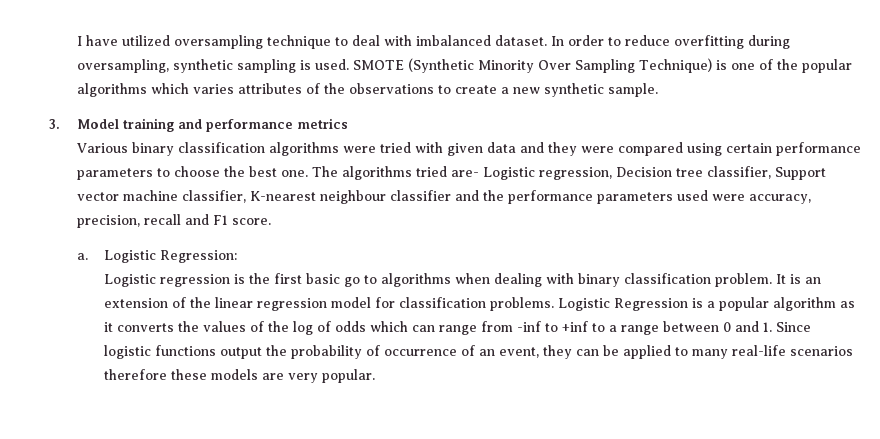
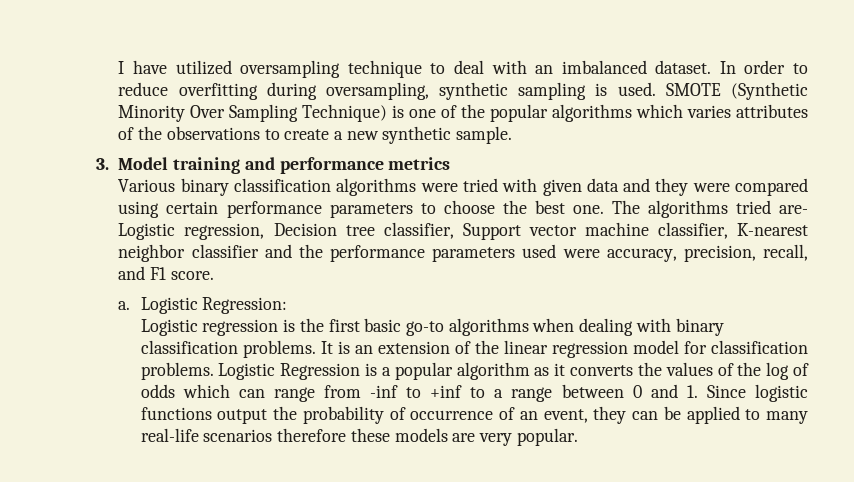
- I have utilized oversampling technique to deal with imbalanced dataset.
+ I have utilized oversampling technique to deal with an imbalanced dataset.
- The algorithms tried are- Logistic regression, Decision tree classifier, Support vector machine classifier, K-nearest neighbour classifier and the performance parameters used were accuracy, precision, recall and F1 score.
+ The algorithms tried are- Logistic regression, Decision tree classifier, Support vector machine classifier, K-nearest neighbor classifier and the performance parameters used were accuracy, precision, recall, and F1 score.
- Logistic regression is the first basic go to algorithms when dealing with binary classification problem.
+ Logistic regression is the first basic go-to algorithms when dealing with binary classification problems.

